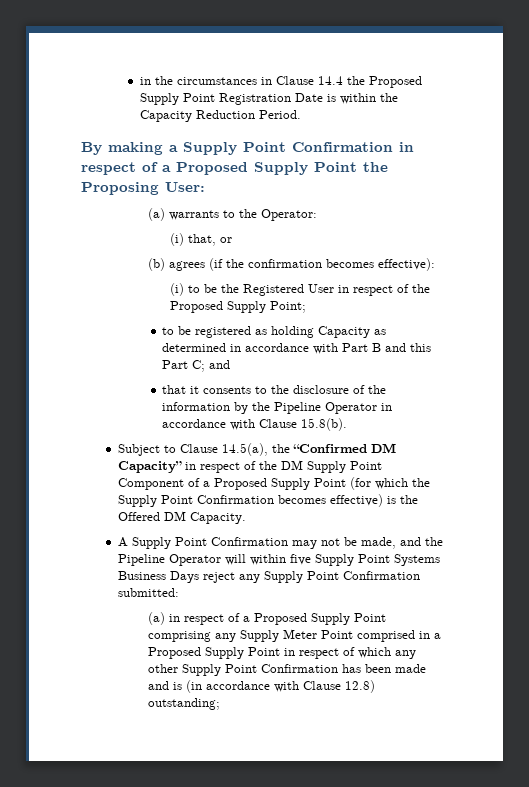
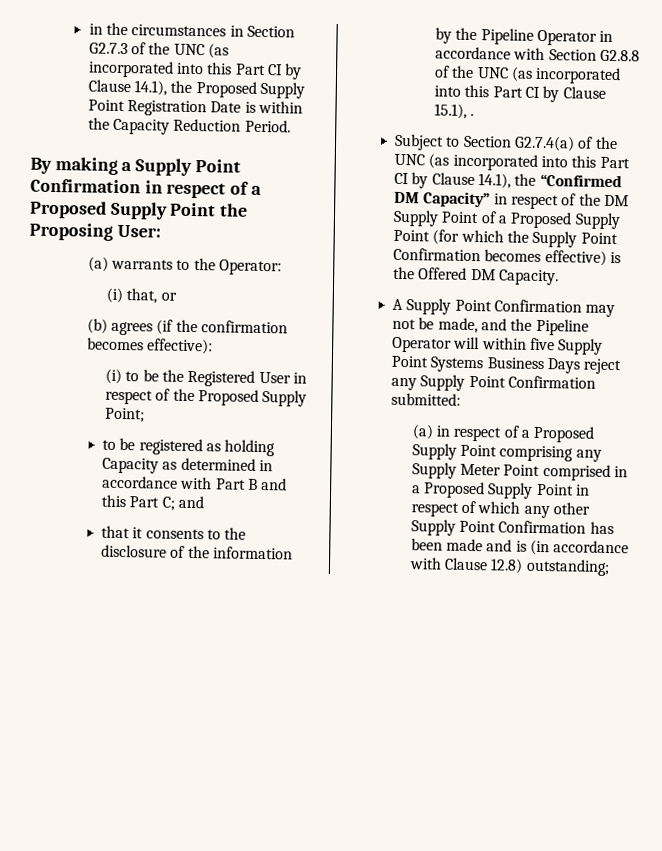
- in the circumstances in Clause 14.4 the Proposed Supply Point Registration Date is within the Capacity Reduction Period.
+ in the circumstances in Section G2.7.3 of the UNC (as incorporated into this Part CI by Clause 14.1), the Proposed Supply Point Registration Date is within the Capacity Reduction Period.
- that it consents to the disclosure of the information by the Pipeline Operator in accordance with Clause 15.8(b).
- Subject to Clause 14.5(a), the “Confirmed DM Capacity” in respect of the DM Supply Point Component of a Proposed Supply Point (for which the Supply Point Confirmation becomes effective) is the Offered DM Capacity.
+ that it consents to the disclosure of the information by the Pipeline Operator in accordance with Section G2.8.8 of the UNC (as incorporated into this Part CI by Clause 15.1), .
+ Subject to Section G2.7.4(a) of the UNC (as incorporated into this Part CI by Clause 14.1), the “Confirmed DM Capacity” in respect of the DM Supply Point of a Proposed Supply Point (for which the Supply Point Confirmation becomes effective) is the Offered DM Capacity.

